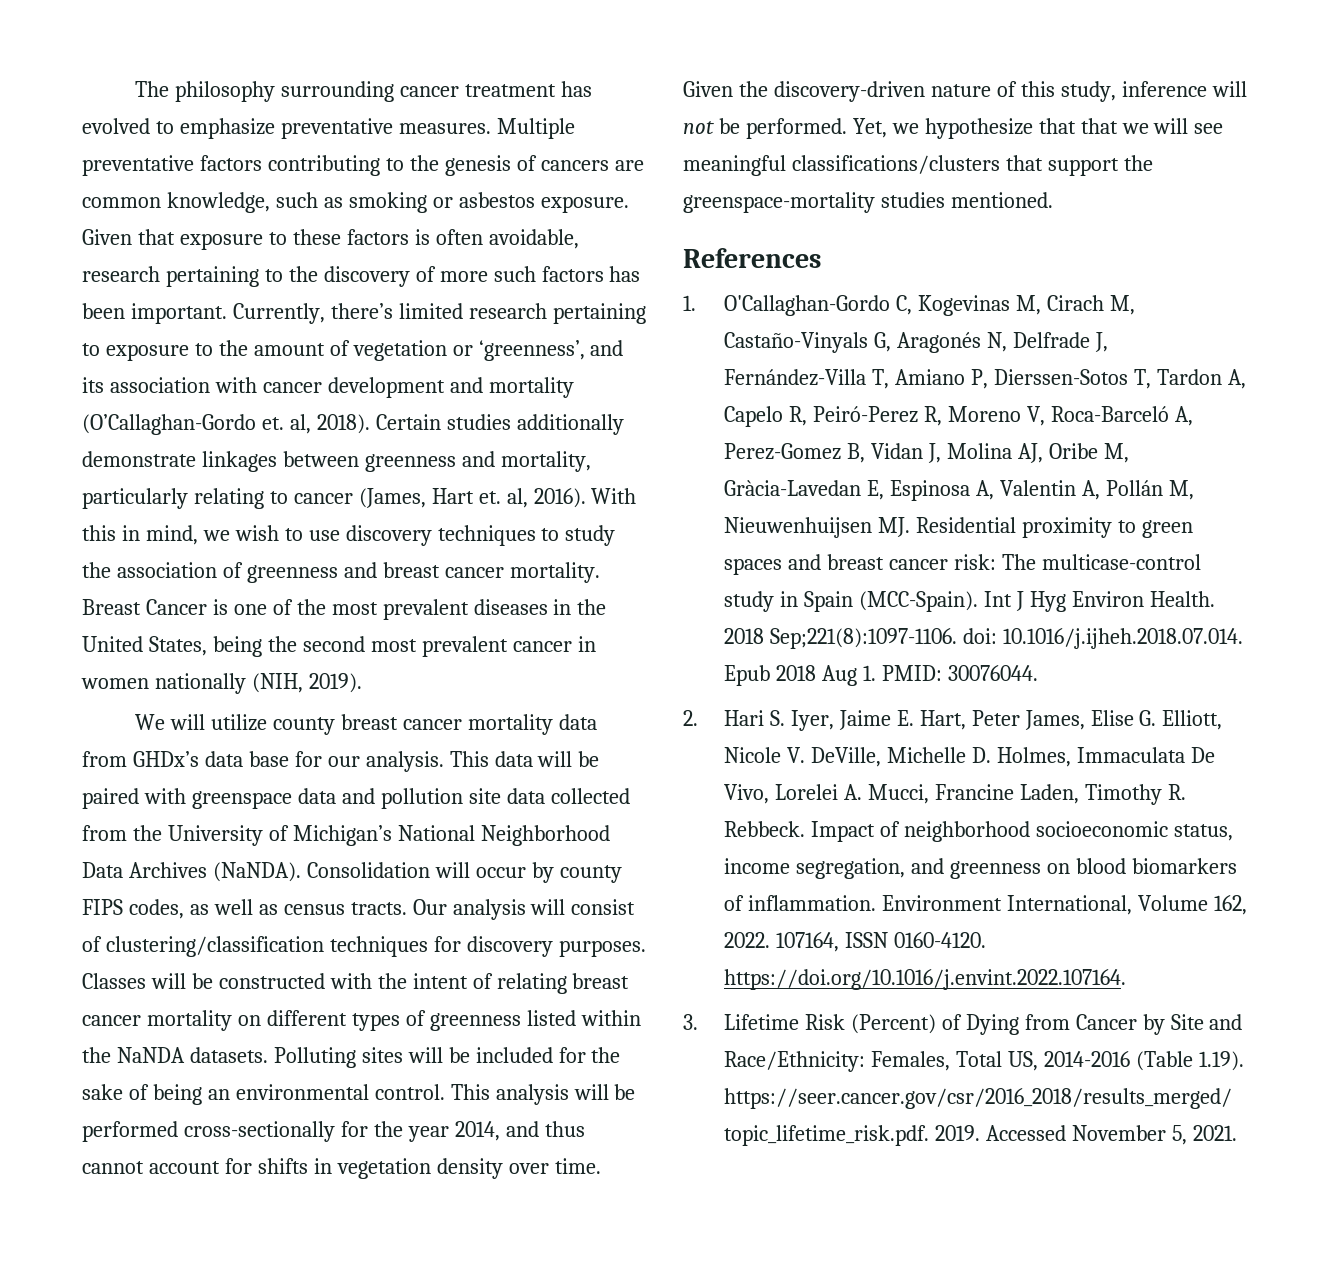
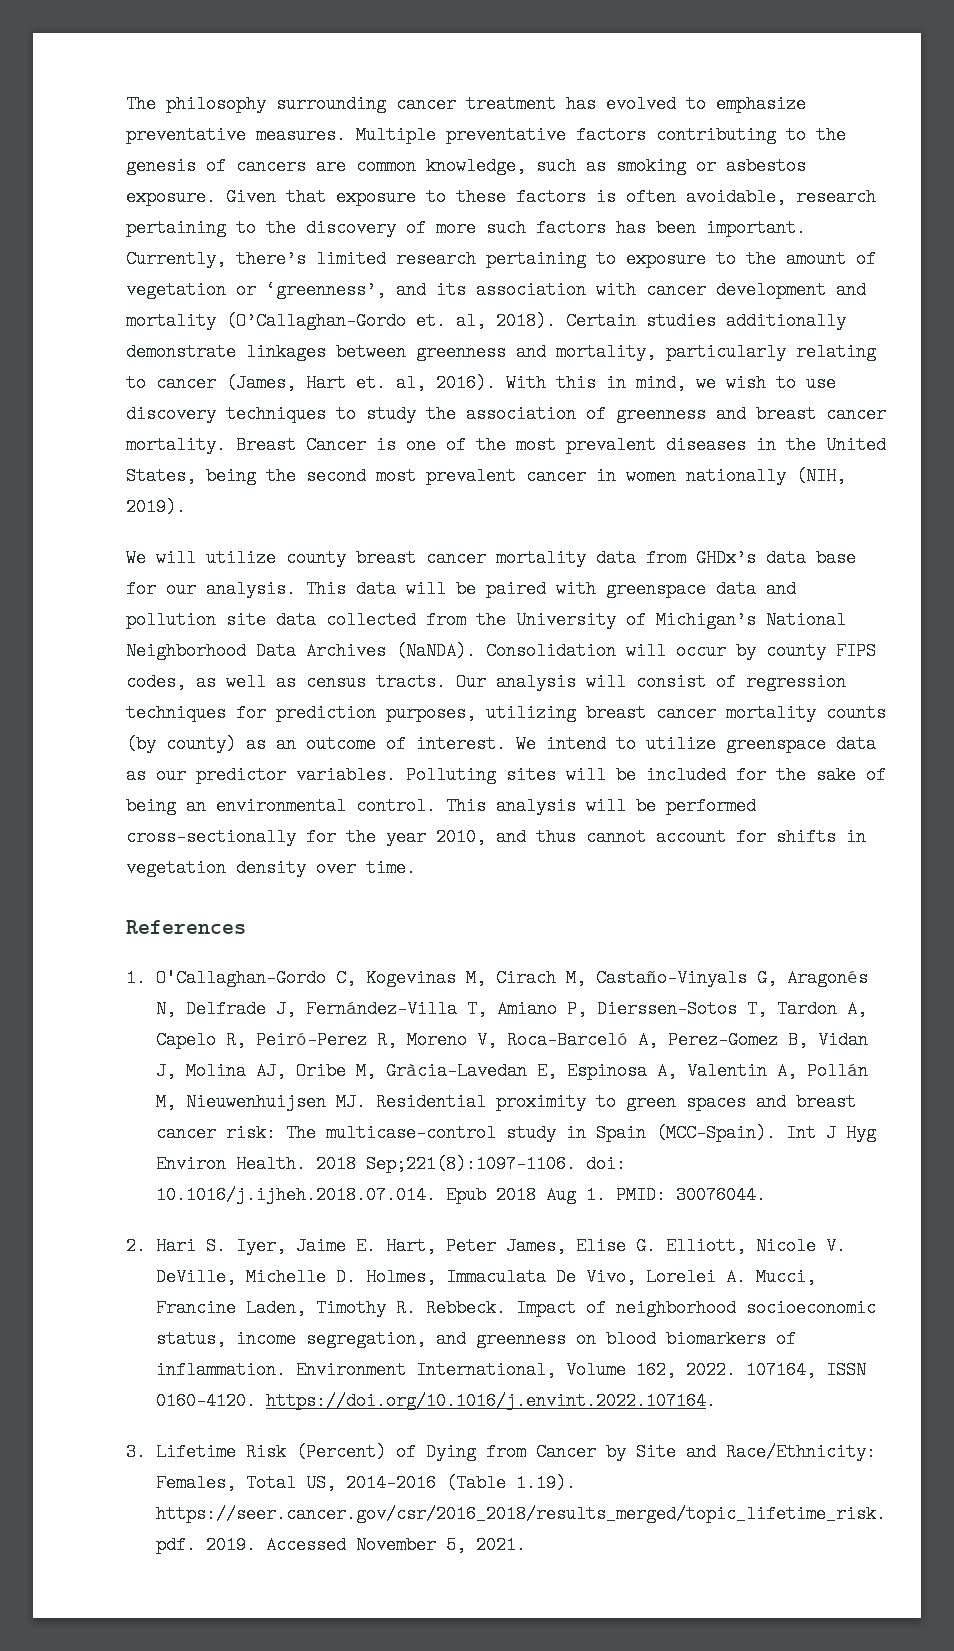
- Our analysis will consist of clustering/classification techniques for discovery purposes. Classes will be constructed with the intent of relating breast cancer mortality on different types of greenness listed within the NaNDA datasets.
+ Our analysis will consist of regression techniques for prediction purposes, utilizing breast cancer mortality counts (by county) as an outcome of interest. We intend to utilize greenspace data as our predictor variables.
- This analysis will be performed cross-sectionally for the year 2014, and thus cannot account for shifts in vegetation density over time. Given the discovery-driven nature of this study, inference will not be performed. Yet, we hypothesize that that we will see meaningful classifications/clusters that support the greenspace-mortality studies mentioned.
+ This analysis will be performed cross-sectionally for the year 2010, and thus cannot account for shifts in vegetation density over time.

